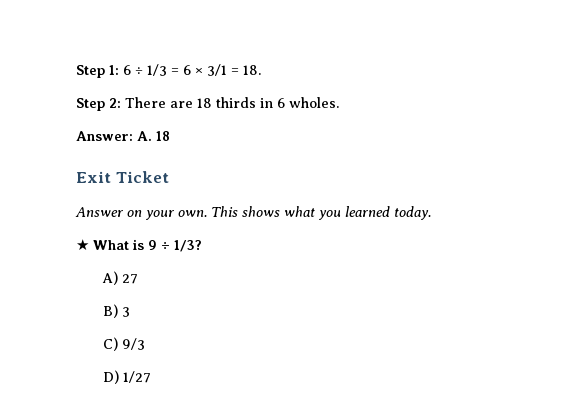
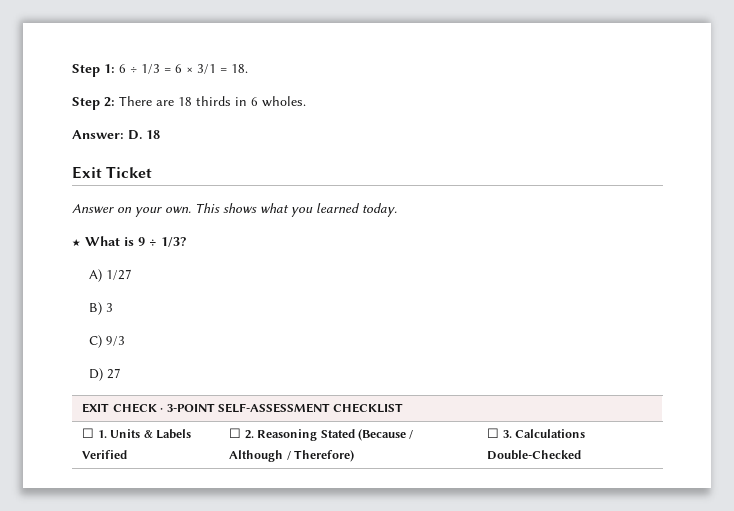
- Answer: A. 18
+ Answer: D. 18
- A) 27
+ A) 1/27
- D) 1/27
+ D) 27
+ EXIT CHECK · 3-POINT SELF-ASSESSMENT CHECKLIST
+ ☐ 1. Units & Labels Verified | ☐ 2. Reasoning Stated (Because / Although / Therefore) | ☐ 3. Calculations Double-Checked

